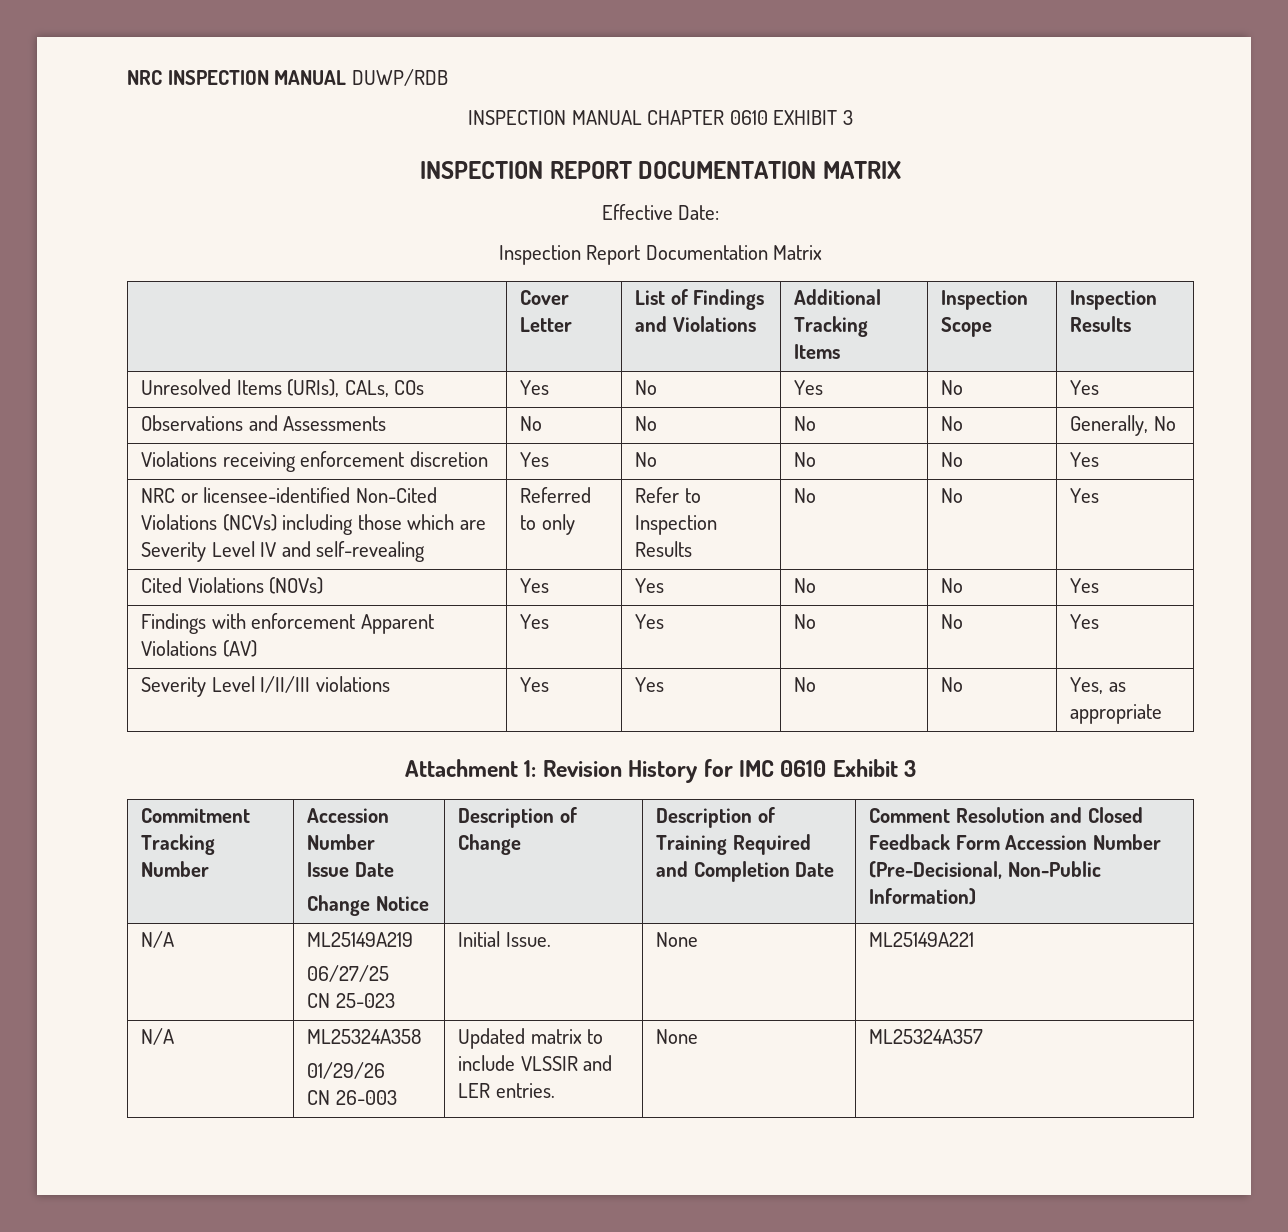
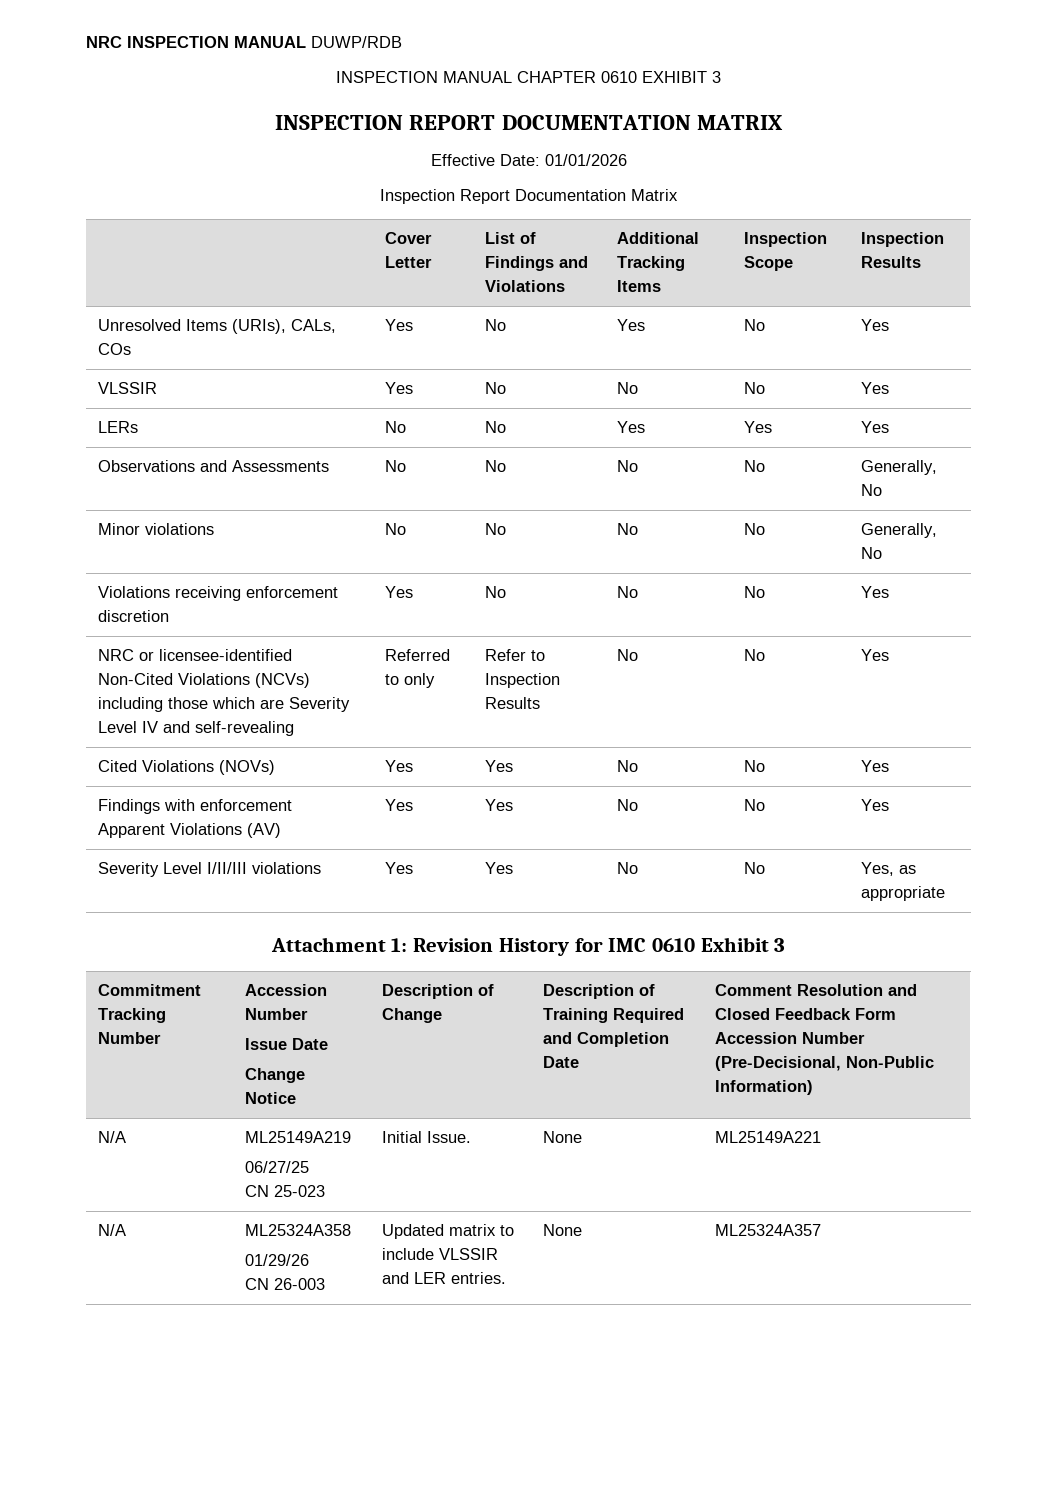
- Effective Date:
+ Effective Date: 01/01/2026
+ VLSSIR | Yes | No | No | No | Yes
+ LERs | No | No | Yes | Yes | Yes
+ Minor violations | No | No | No | No | Generally, No

